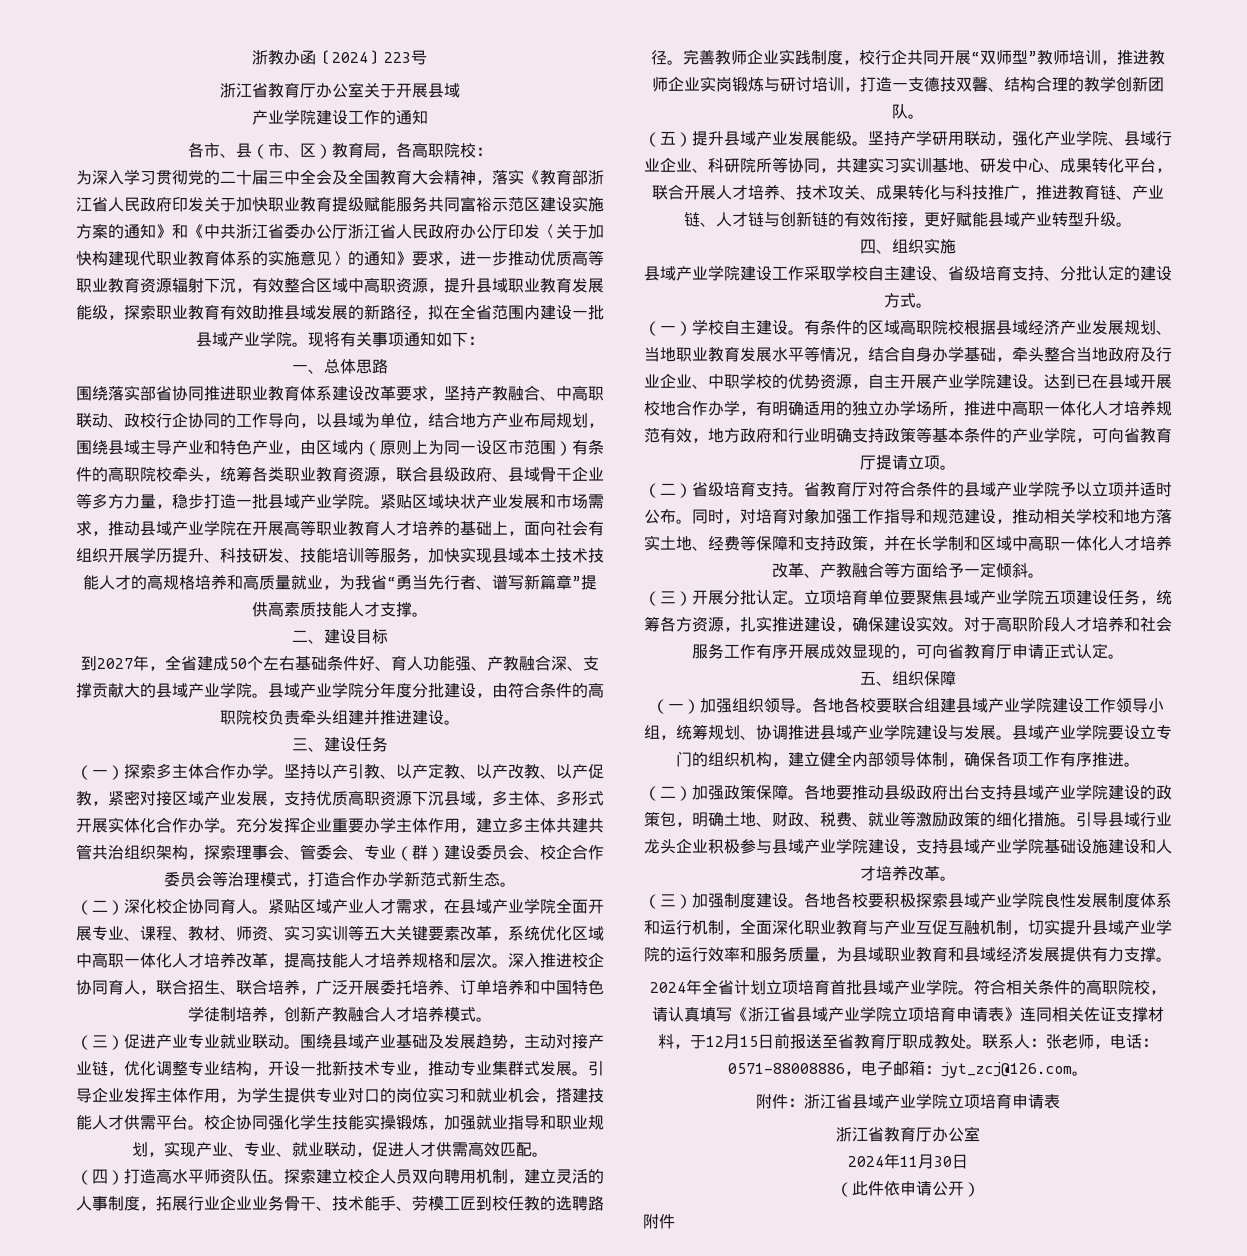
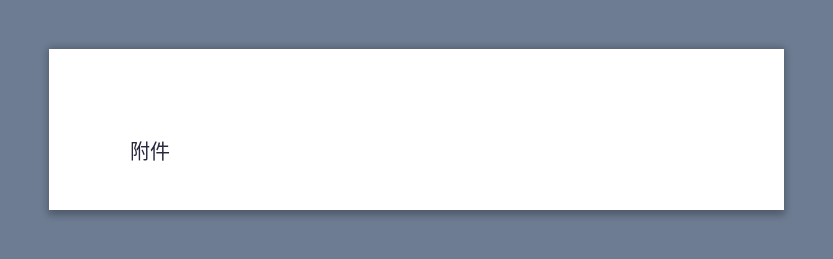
- 浙教办函〔2024〕223号
- 浙江省教育厅办公室关于开展县域
- 产业学院建设工作的通知
- 各市、县（市、区）教育局，各高职院校：
- 为深入学习贯彻党的二十届三中全会及全国教育大会精神，落实《教育部浙江省人民政府印发关于加快职业教育提级赋能服务共同富裕示范区建设实施方案的通知》和《中共浙江省委办公厅浙江省人民政府办公厅印发〈关于加快构建现代职业教育体系的实施意见〉的通知》要求，进一步推动优质高等职业教育资源辐射下沉，有效整合区域中高职资源，提升县域职业教育发展能级，探索职业教育有效助推县域发展的新路径，拟在全省范围内建设一批县域产业学院。现将有关事项通知如下：
- 一、总体思路
- 围绕落实部省协同推进职业教育体系建设改革要求，坚持产教融合、中高职联动、政校行企协同的工作导向，以县域为单位，结合地方产业布局规划，围绕县域主导产业和特色产业，由区域内（原则上为同一设区市范围）有条件的高职院校牵头，统筹各类职业教育资源，联合县级政府、县域骨干企业等多方力量，稳步打造一批县域产业学院。紧贴区域块状产业发展和市场需求，推动县域产业学院在开展高等职业教育人才培养的基础上，面向社会有组织开展学历提升、科技研发、技能培训等服务，加快实现县域本土技术技能人才的高规格培养和高质量就业，为我省“勇当先行者、谱写新篇章”提供高素质技能人才支撑。
- 二、建设目标
- 到2027年，全省建成50个左右基础条件好、育人功能强、产教融合深、支撑贡献大的县域产业学院。县域产业学院分年度分批建设，由符合条件的高职院校负责牵头组建并推进建设。
- 三、建设任务
- （一）探索多主体合作办学。坚持以产引教、以产定教、以产改教、以产促教，紧密对接区域产业发展，支持优质高职资源下沉县域，多主体、多形式开展实体化合作办学。充分发挥企业重要办学主体作用，建立多主体共建共管共治组织架构，探索理事会、管委会、专业（群）建设委员会、校企合作委员会等治理模式，打造合作办学新范式新生态。
- （二）深化校企协同育人。紧贴区域产业人才需求，在县域产业学院全面开展专业、课程、教材、师资、实习实训等五大关键要素改革，系统优化区域中高职一体化人才培养改革，提高技能人才培养规格和层次。深入推进校企协同育人，联合招生、联合培养，广泛开展委托培养、订单培养和中国特色学徒制培养，创新产教融合人才培养模式。
- （三）促进产业专业就业联动。围绕县域产业基础及发展趋势，主动对接产业链，优化调整专业结构，开设一批新技术专业，推动专业集群式发展。引导企业发挥主体作用，为学生提供专业对口的岗位实习和就业机会，搭建技能人才供需平台。校企协同强化学生技能实操锻炼，加强就业指导和职业规划，实现产业、专业、就业联动，促进人才供需高效匹配。
- （四）打造高水平师资队伍。探索建立校企人员双向聘用机制，建立灵活的人事制度，拓展行业企业业务骨干、技术能手、劳模工匠到校任教的选聘路径。完善教师企业实践制度，校行企共同开展“双师型”教师培训，推进教师企业实岗锻炼与研讨培训，打造一支德技双馨、结构合理的教学创新团队。
- （五）提升县域产业发展能级。坚持产学研用联动，强化产业学院、县域行业企业、科研院所等协同，共建实习实训基地、研发中心、成果转化平台，联合开展人才培养、技术攻关、成果转化与科技推广，推进教育链、产业链、人才链与创新链的有效衔接，更好赋能县域产业转型升级。
- 四、组织实施
- 县域产业学院建设工作采取学校自主建设、省级培育支持、分批认定的建设方式。
- （一）学校自主建设。有条件的区域高职院校根据县域经济产业发展规划、当地职业教育发展水平等情况，结合自身办学基础，牵头整合当地政府及行业企业、中职学校的优势资源，自主开展产业学院建设。达到已在县域开展校地合作办学，有明确适用的独立办学场所，推进中高职一体化人才培养规范有效，地方政府和行业明确支持政策等基本条件的产业学院，可向省教育厅提请立项。
- （二）省级培育支持。省教育厅对符合条件的县域产业学院予以立项并适时公布。同时，对培育对象加强工作指导和规范建设，推动相关学校和地方落实土地、经费等保障和支持政策，并在长学制和区域中高职一体化人才培养改革、产教融合等方面给予一定倾斜。
- （三）开展分批认定。立项培育单位要聚焦县域产业学院五项建设任务，统筹各方资源，扎实推进建设，确保建设实效。对于高职阶段人才培养和社会服务工作有序开展成效显现的，可向省教育厅申请正式认定。
- 五、组织保障
- （一）加强组织领导。各地各校要联合组建县域产业学院建设工作领导小组，统筹规划、协调推进县域产业学院建设与发展。县域产业学院要设立专门的组织机构，建立健全内部领导体制，确保各项工作有序推进。
- （二）加强政策保障。各地要推动县级政府出台支持县域产业学院建设的政策包，明确土地、财政、税费、就业等激励政策的细化措施。引导县域行业龙头企业积极参与县域产业学院建设，支持县域产业学院基础设施建设和人才培养改革。
- （三）加强制度建设。各地各校要积极探索县域产业学院良性发展制度体系和运行机制，全面深化职业教育与产业互促互融机制，切实提升县域产业学院的运行效率和服务质量，为县域职业教育和县域经济发展提供有力支撑。
- 2024年全省计划立项培育首批县域产业学院。符合相关条件的高职院校，请认真填写《浙江省县域产业学院立项培育申请表》连同相关佐证支撑材料，于12月15日前报送至省教育厅职成教处。联系人：张老师，电话：0571-88008886，电子邮箱：jyt_zcj@126.com。
- 附件：浙江省县域产业学院立项培育申请表
- 浙江省教育厅办公室
- 2024年11月30日
- （此件依申请公开）

